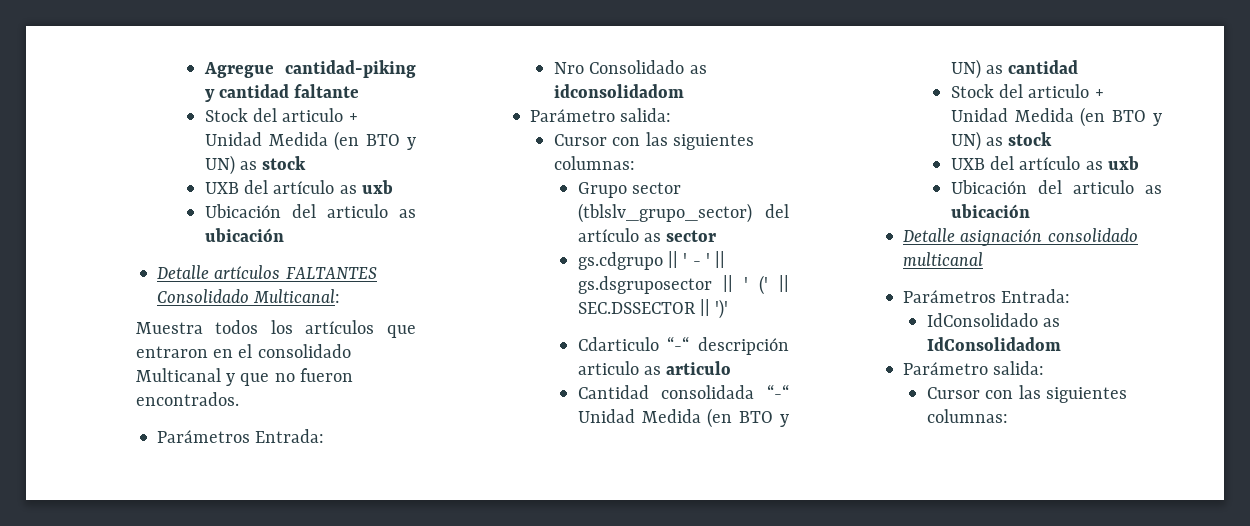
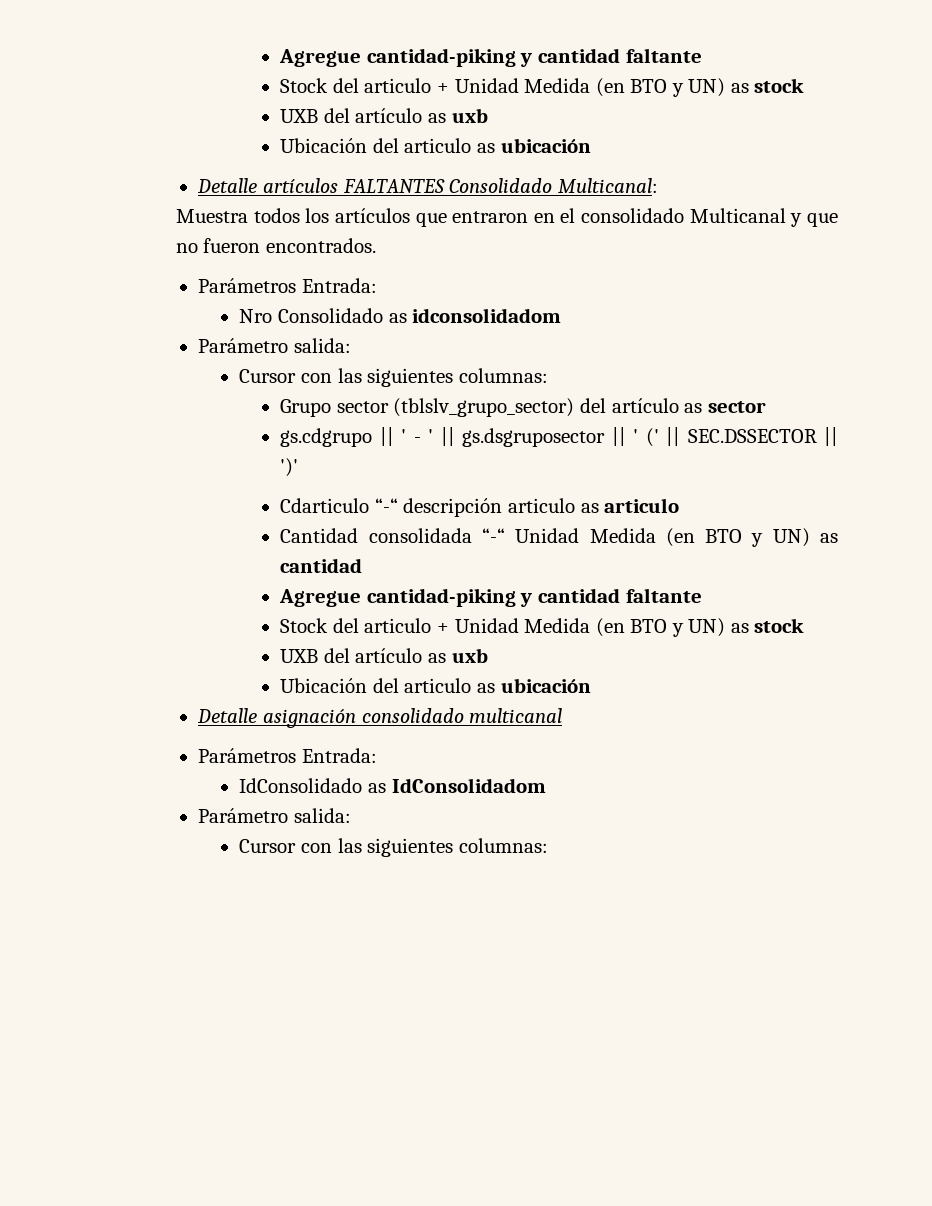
  Cantidad consolidada “-“ Unidad Medida (en BTO y UN) as cantidad
+ Agregue cantidad-piking y cantidad faltante

